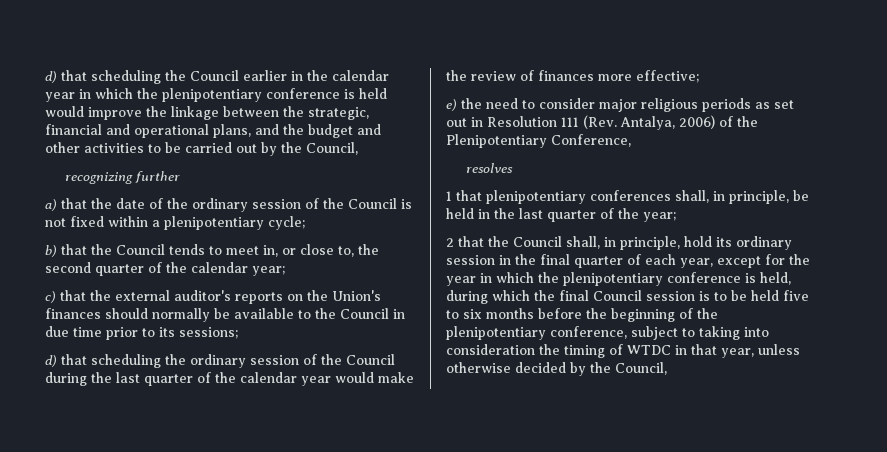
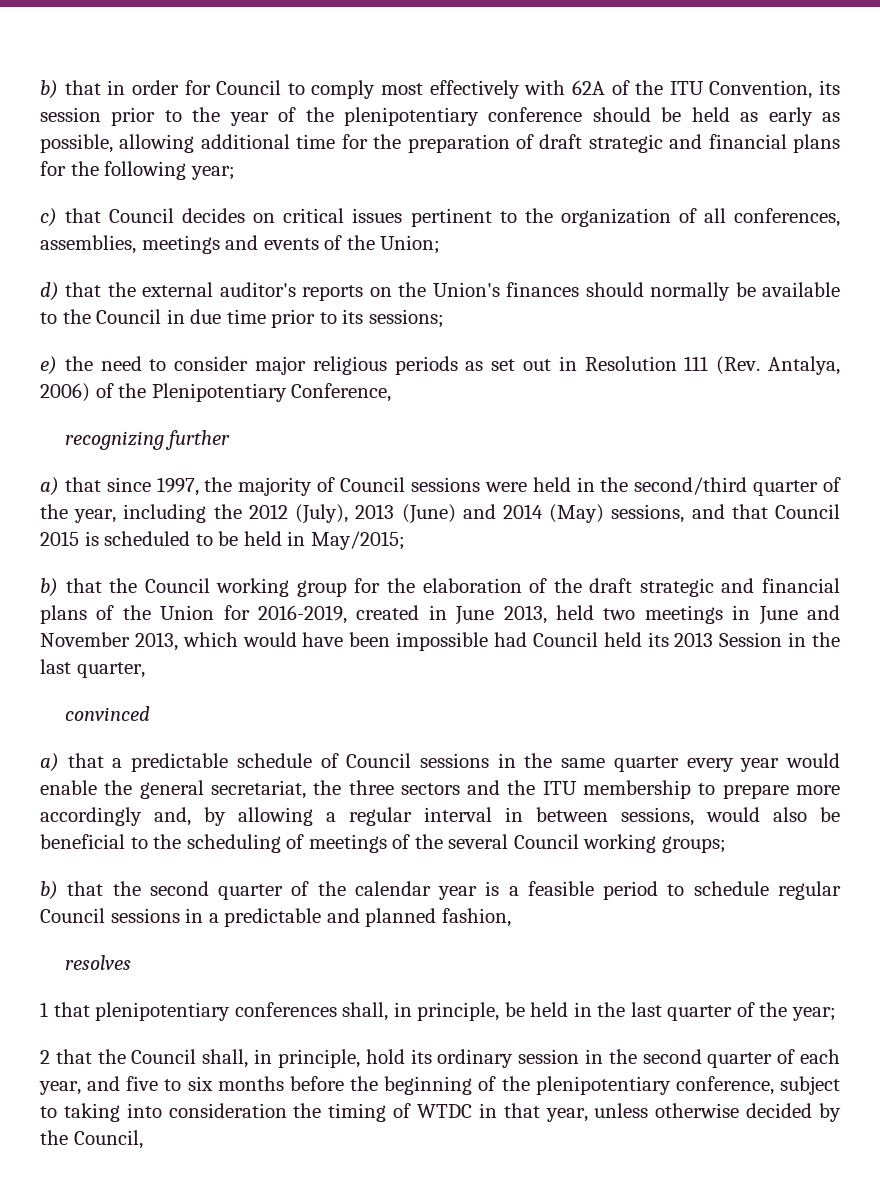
- d) that scheduling the Council earlier in the calendar year in which the plenipotentiary conference is held would improve the linkage between the strategic, financial and operational plans, and the budget and other activities to be carried out by the Council,
- recognizing further
- a) that the date of the ordinary session of the Council is not fixed within a plenipotentiary cycle;
- b) that the Council tends to meet in, or close to, the second quarter of the calendar year;
- c) that the external auditor's reports on the Union's finances should normally be available to the Council in due time prior to its sessions;
+ b) that in order for Council to comply most effectively with 62A of the ITU Convention, its session prior to the year of the plenipotentiary conference should be held as early as possible, allowing additional time for the preparation of draft strategic and financial plans for the following year;
+ c) that Council decides on critical issues pertinent to the organization of all conferences, assemblies, meetings and events of the Union;
+ d) that the external auditor's reports on the Union's finances should normally be available to the Council in due time prior to its sessions;
- d) that scheduling the ordinary session of the Council during the last quarter of the calendar year would make the review of finances more effective;
+ recognizing further
+ a) that since 1997, the majority of Council sessions were held in the second/third quarter of the year, including the 2012 (July), 2013 (June) and 2014 (May) sessions, and that Council 2015 is scheduled to be held in May/2015;
+ b) that the Council working group for the elaboration of the draft strategic and financial plans of the Union for 2016-2019, created in June 2013, held two meetings in June and November 2013, which would have been impossible had Council held its 2013 Session in the last quarter,
+ convinced
+ a) that a predictable schedule of Council sessions in the same quarter every year would enable the general secretariat, the three sectors and the ITU membership to prepare more accordingly and, by allowing a regular interval in between sessions, would also be beneficial to the scheduling of meetings of the several Council working groups;
+ b) that the second quarter of the calendar year is a feasible period to schedule regular Council sessions in a predictable and planned fashion,
- 2 that the Council shall, in principle, hold its ordinary session in the final quarter of each year, except for the year in which the plenipotentiary conference is held, during which the final Council session is to be held five to six months before the beginning of the plenipotentiary conference, subject to taking into consideration the timing of WTDC in that year, unless otherwise decided by the Council,
+ 2 that the Council shall, in principle, hold its ordinary session in the second quarter of each year, and five to six months before the beginning of the plenipotentiary conference, subject to taking into consideration the timing of WTDC in that year, unless otherwise decided by the Council,

